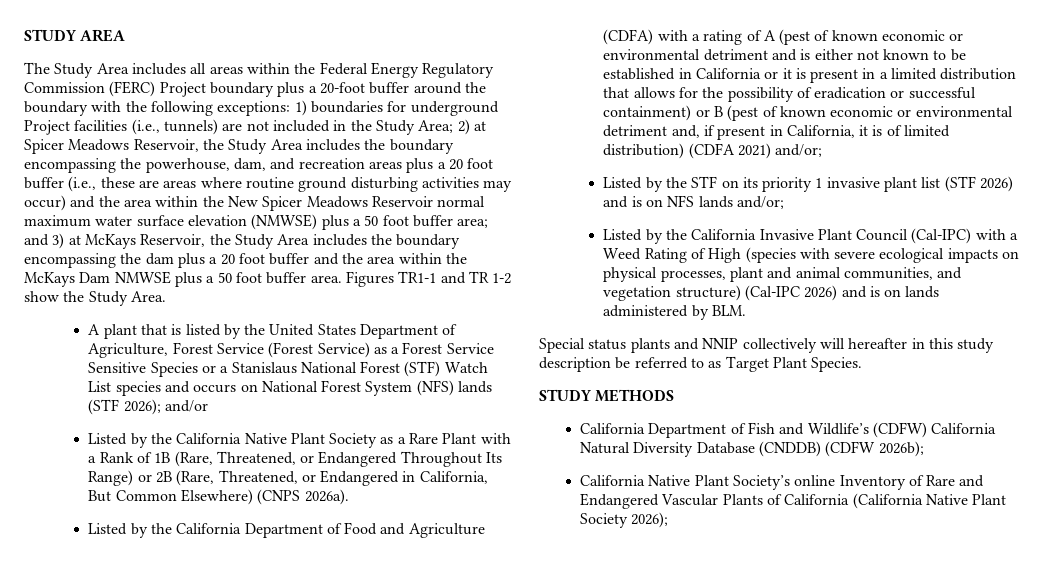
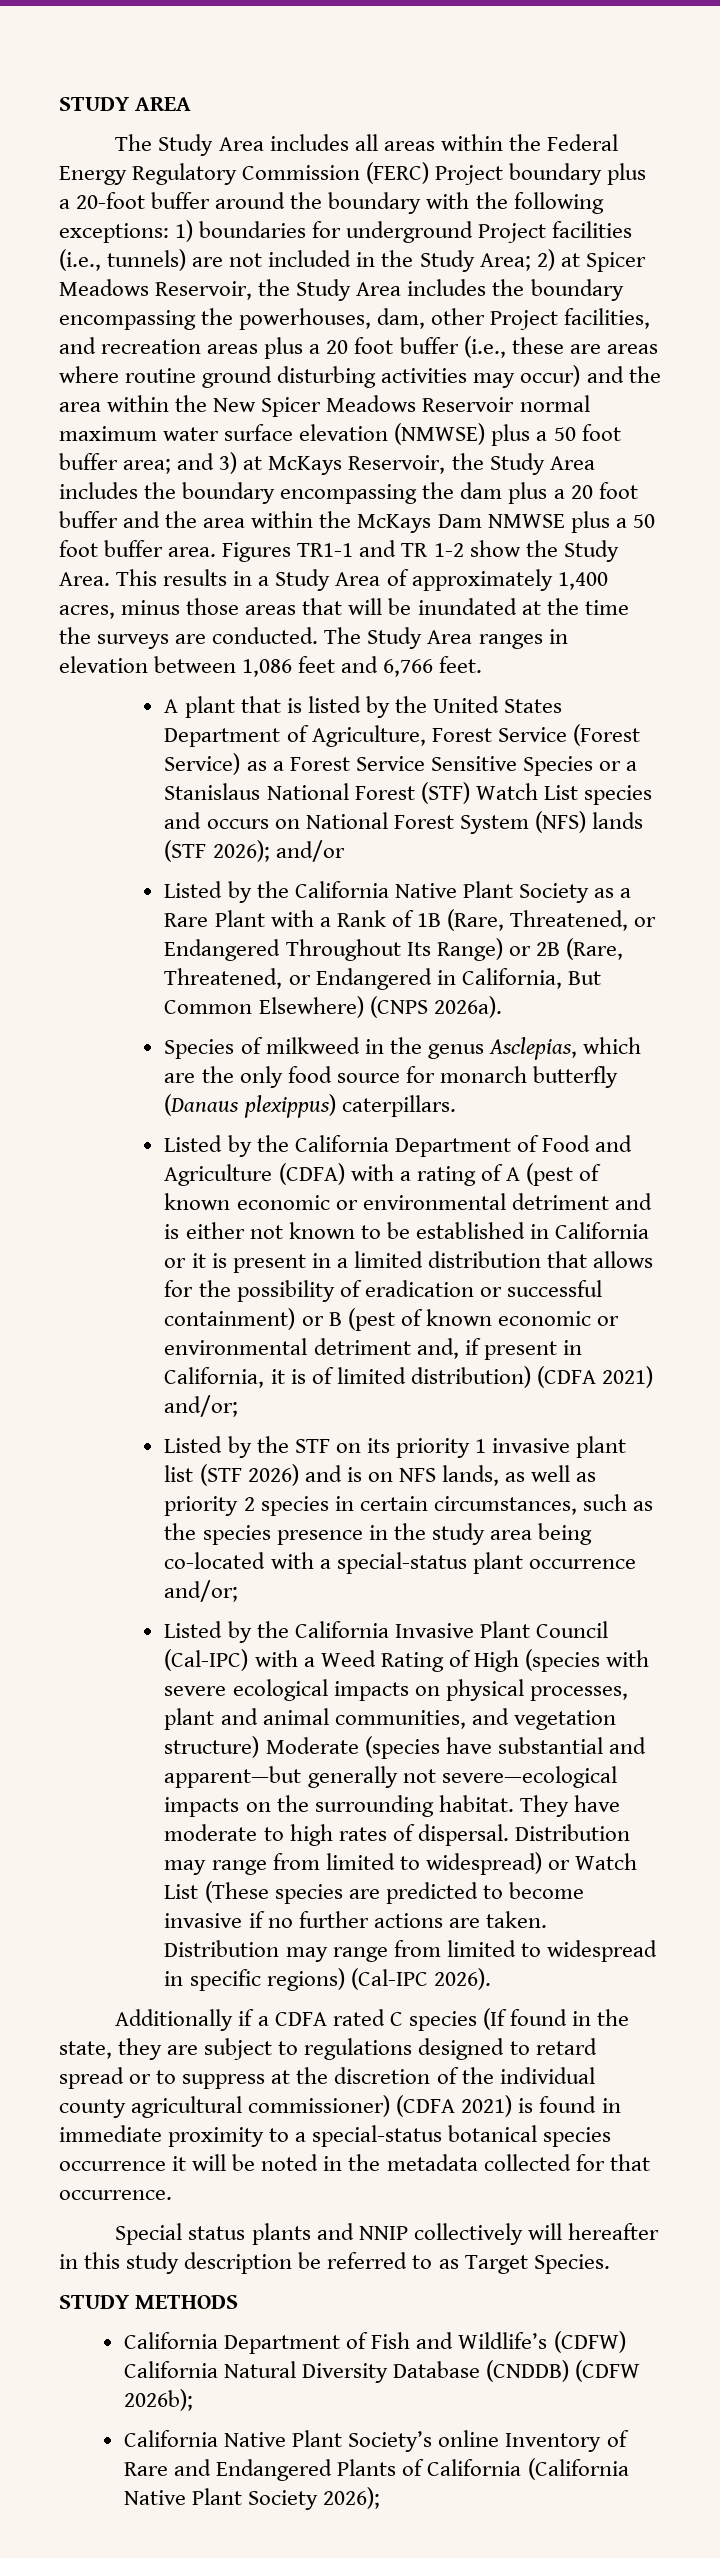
- 2) at Spicer Meadows Reservoir, the Study Area includes the boundary encompassing the powerhouse, dam, and recreation areas plus a 20 foot buffer (i.e., these are areas where routine ground disturbing activities may occur) and the area within the New Spicer Meadows Reservoir normal maximum water surface elevation (NMWSE) plus a 50 foot buffer area;
+ 2) at Spicer Meadows Reservoir, the Study Area includes the boundary encompassing the powerhouses, dam, other Project facilities, and recreation areas plus a 20 foot buffer (i.e., these are areas where routine ground disturbing activities may occur) and the area within the New Spicer Meadows Reservoir normal maximum water surface elevation (NMWSE) plus a 50 foot buffer area;
+ This results in a Study Area of approximately 1,400 acres, minus those areas that will be inundated at the time the surveys are conducted. The Study Area ranges in elevation between 1,086 feet and 6,766 feet.
+ Species of milkweed in the genus Asclepias, which are the only food source for monarch butterfly (Danaus plexippus) caterpillars.
- Listed by the STF on its priority 1 invasive plant list (STF 2026) and is on NFS lands and/or;
+ Listed by the STF on its priority 1 invasive plant list (STF 2026) and is on NFS lands, as well as priority 2 species in certain circumstances, such as the species presence in the study area being co-located with a special-status plant occurrence and/or;
- Listed by the California Invasive Plant Council (Cal-IPC) with a Weed Rating of High (species with severe ecological impacts on physical processes, plant and animal communities, and vegetation structure) (Cal-IPC 2026) and is on lands administered by BLM.
+ Listed by the California Invasive Plant Council (Cal-IPC) with a Weed Rating of High (species with severe ecological impacts on physical processes, plant and animal communities, and vegetation structure) Moderate (species have substantial and apparent—but generally not severe—ecological impacts on the surrounding habitat. They have moderate to high rates of dispersal. Distribution may range from limited to widespread) or Watch List (These species are predicted to become invasive if no further actions are taken. Distribution may range from limited to widespread in specific regions) (Cal-IPC 2026).
+ Additionally if a CDFA rated C species (If found in the state, they are subject to regulations designed to retard spread or to suppress at the discretion of the individual county agricultural commissioner) (CDFA 2021) is found in immediate proximity to a special-status botanical species occurrence it will be noted in the metadata collected for that occurrence.
- Special status plants and NNIP collectively will hereafter in this study description be referred to as Target Plant Species.
+ Special status plants and NNIP collectively will hereafter in this study description be referred to as Target Species.
- California Native Plant Society’s online Inventory of Rare and Endangered Vascular Plants of California (California Native Plant Society 2026);
+ California Native Plant Society’s online Inventory of Rare and Endangered Plants of California (California Native Plant Society 2026);

